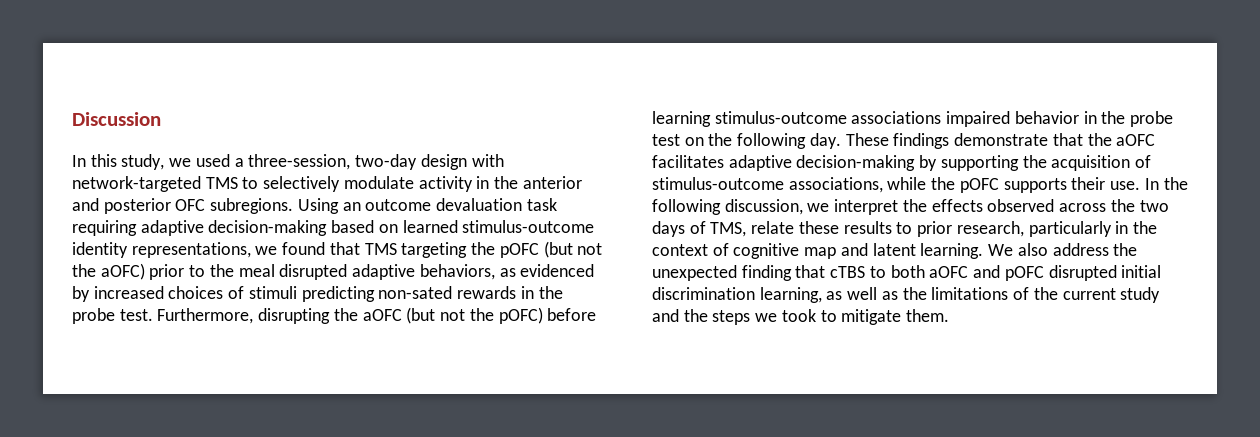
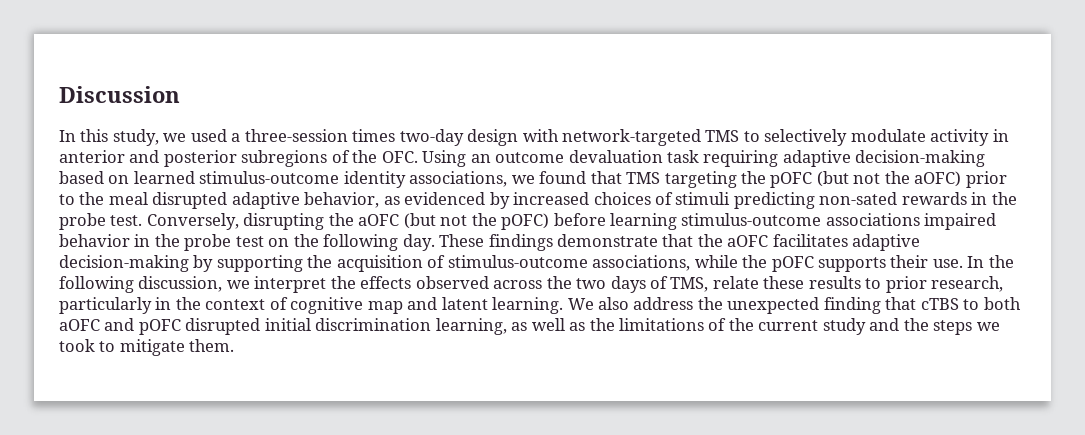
- In this study, we used a three-session, two-day design with network-targeted TMS to selectively modulate activity in the anterior and posterior OFC subregions. Using an outcome devaluation task requiring adaptive decision-making based on learned stimulus-outcome identity representations, we found that TMS targeting the pOFC (but not the aOFC) prior to the meal disrupted adaptive behaviors, as evidenced by increased choices of stimuli predicting non-sated rewards in the probe test.
+ In this study, we used a three-session times two-day design with network-targeted TMS to selectively modulate activity in anterior and posterior subregions of the OFC. Using an outcome devaluation task requiring adaptive decision-making based on learned stimulus-outcome identity associations, we found that TMS targeting the pOFC (but not the aOFC) prior to the meal disrupted adaptive behavior, as evidenced by increased choices of stimuli predicting non-sated rewards in the probe test.
- Furthermore, disrupting the aOFC (but not the pOFC) before learning stimulus-outcome associations impaired behavior in the probe test on the following day.
+ Conversely, disrupting the aOFC (but not the pOFC) before learning stimulus-outcome associations impaired behavior in the probe test on the following day.

